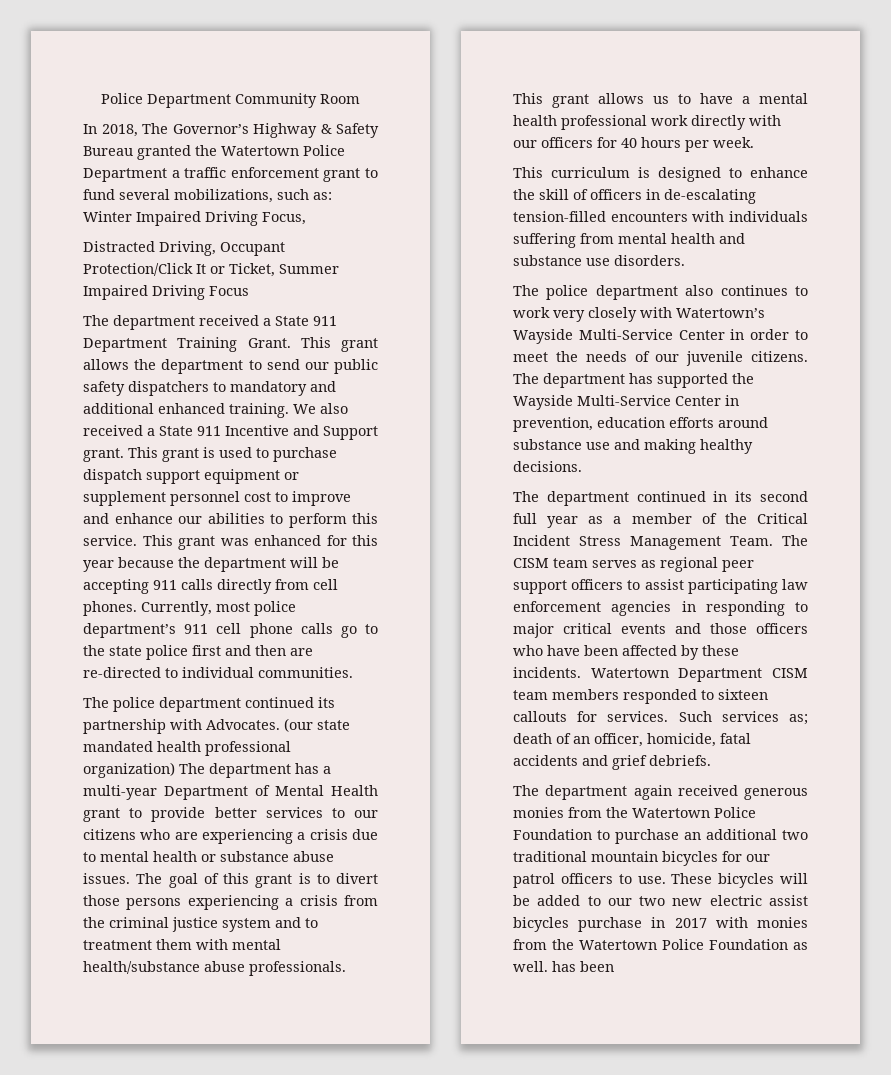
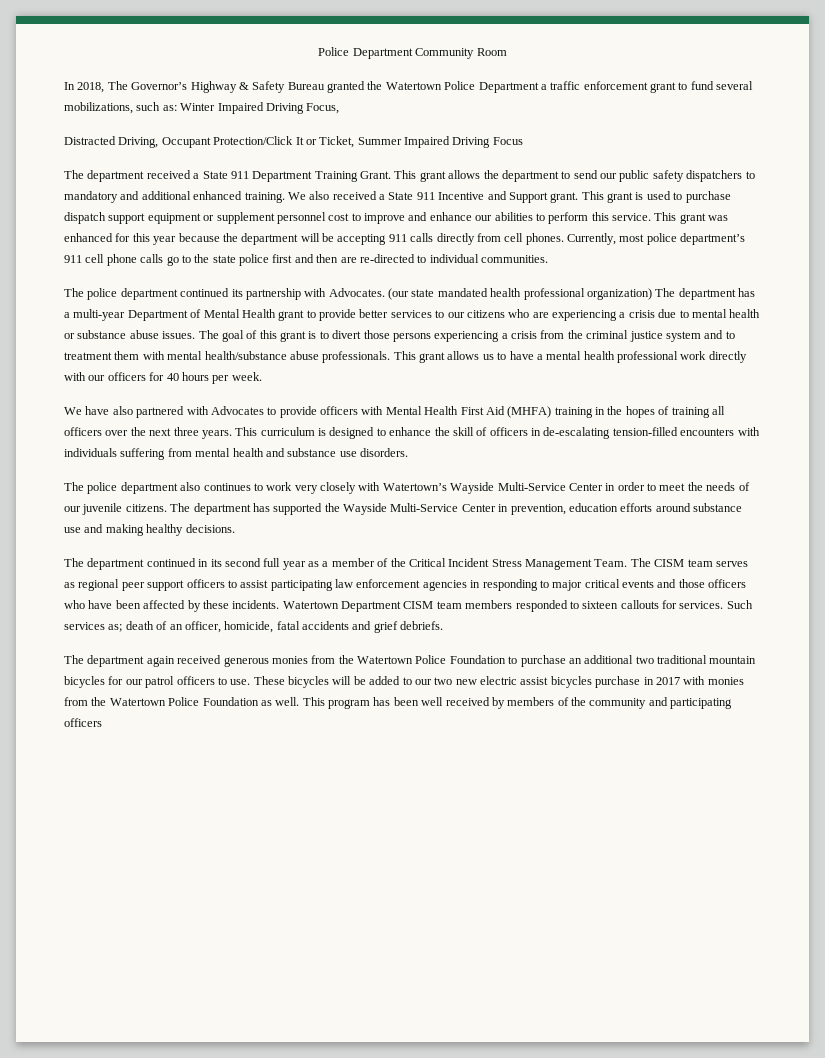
+ We have also partnered with Advocates to provide officers with Mental Health First Aid (MHFA) training in the hopes of training all officers over the next three years.
- These bicycles will be added to our two new electric assist bicycles purchase in 2017 with monies from the Watertown Police Foundation as well. has been
+ These bicycles will be added to our two new electric assist bicycles purchase in 2017 with monies from the Watertown Police Foundation as well. This program has been well received by members of the community and participating officers

